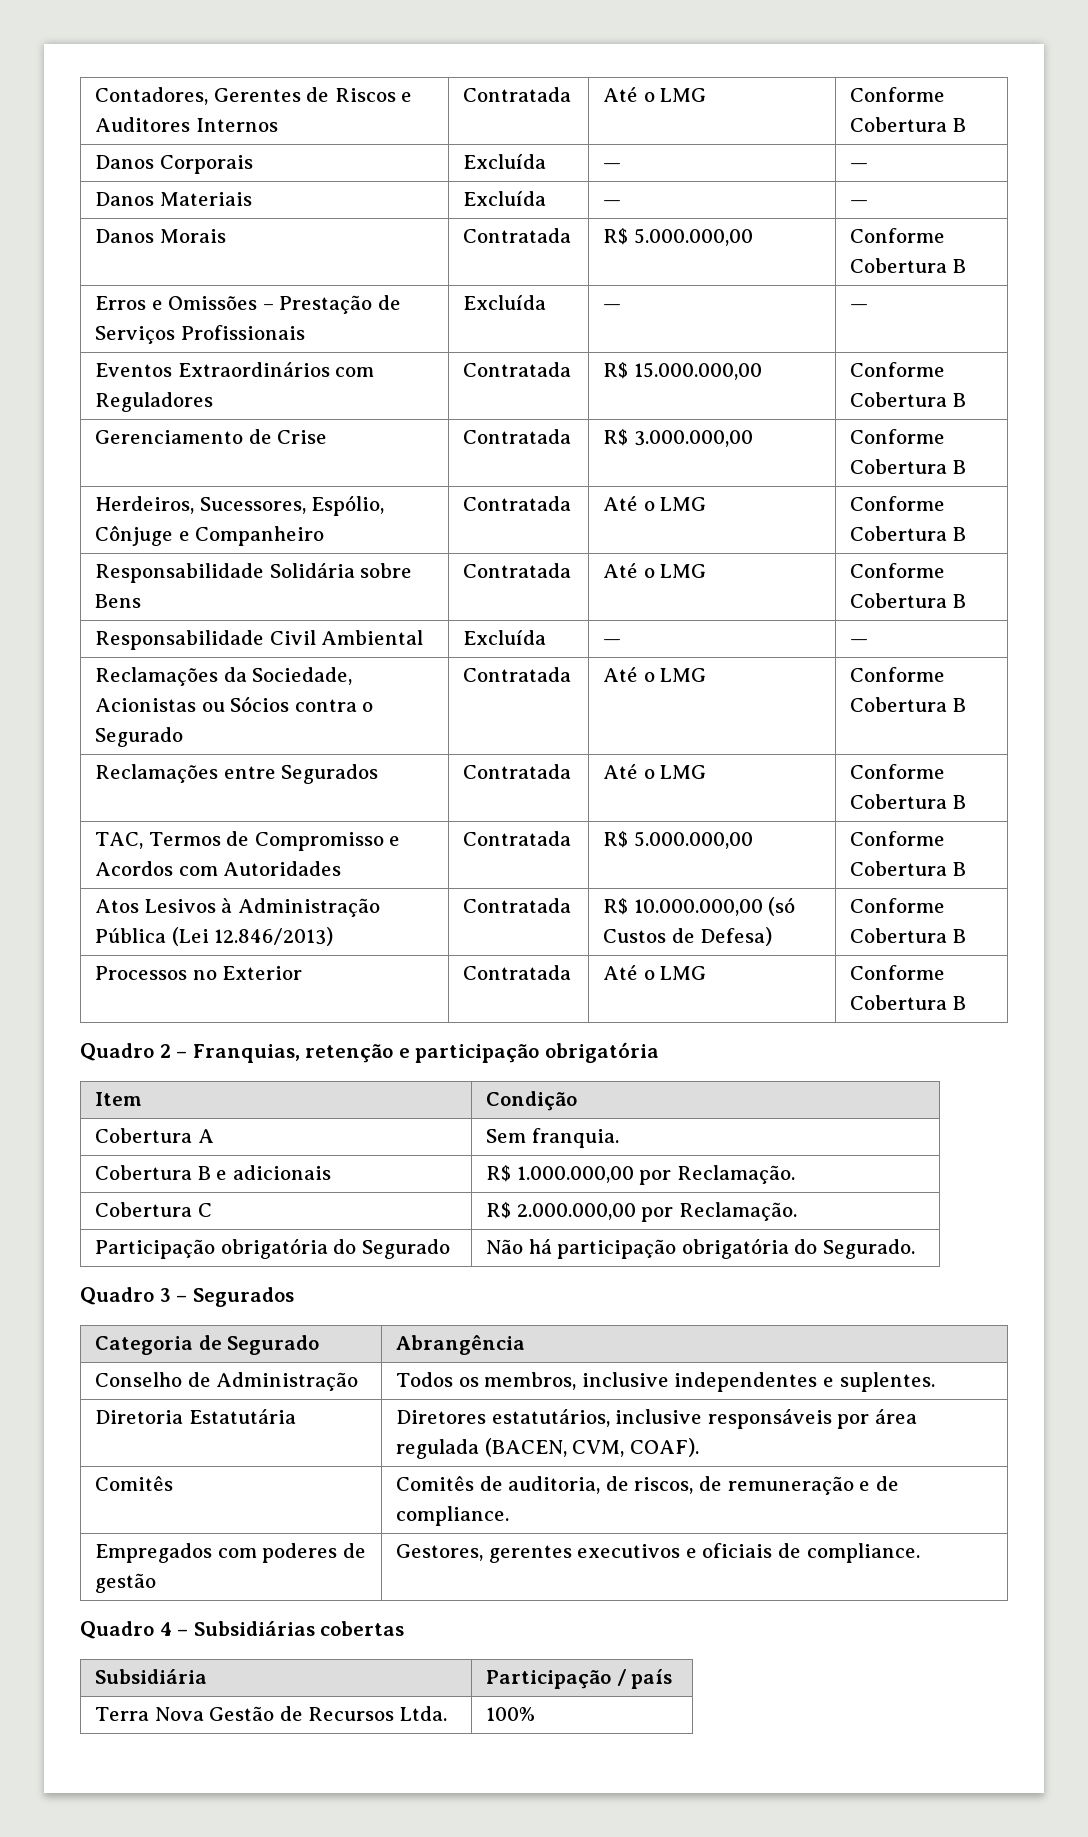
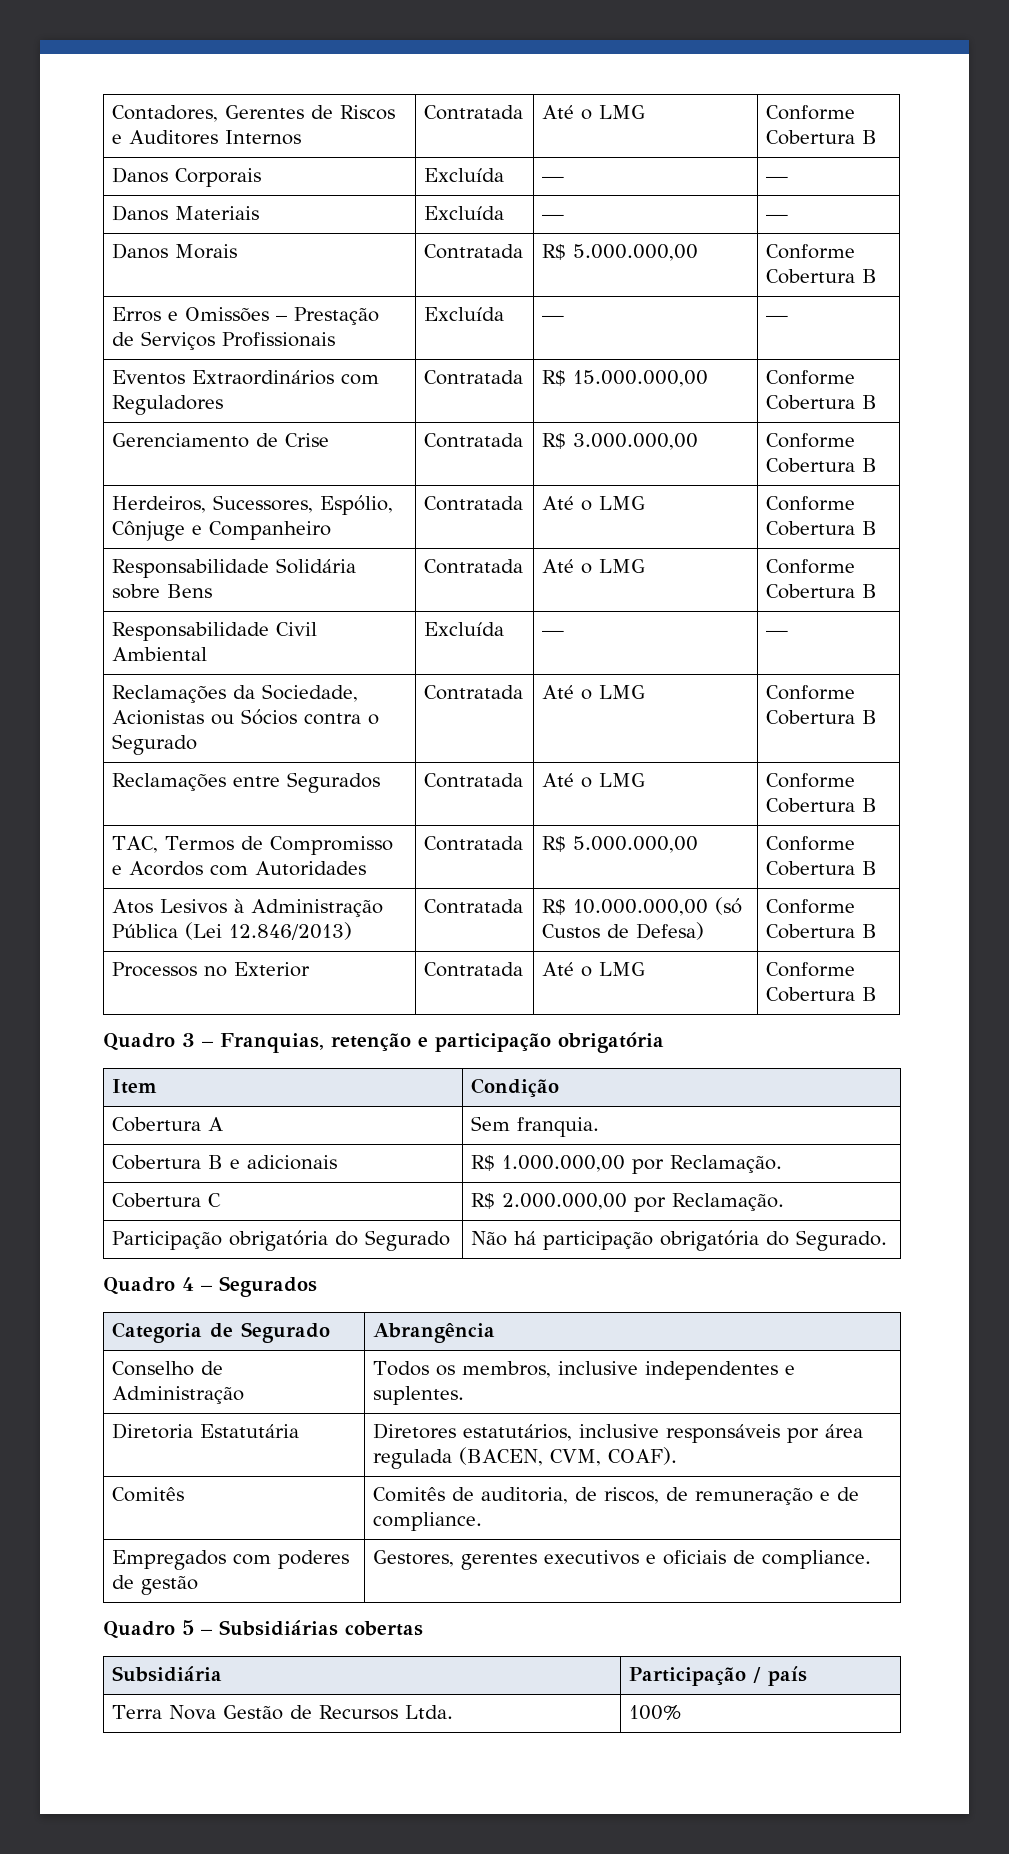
- Quadro 2 – Franquias, retenção e participação obrigatória
+ Quadro 3 – Franquias, retenção e participação obrigatória
- Quadro 3 – Segurados
+ Quadro 4 – Segurados
- Quadro 4 – Subsidiárias cobertas
+ Quadro 5 – Subsidiárias cobertas

